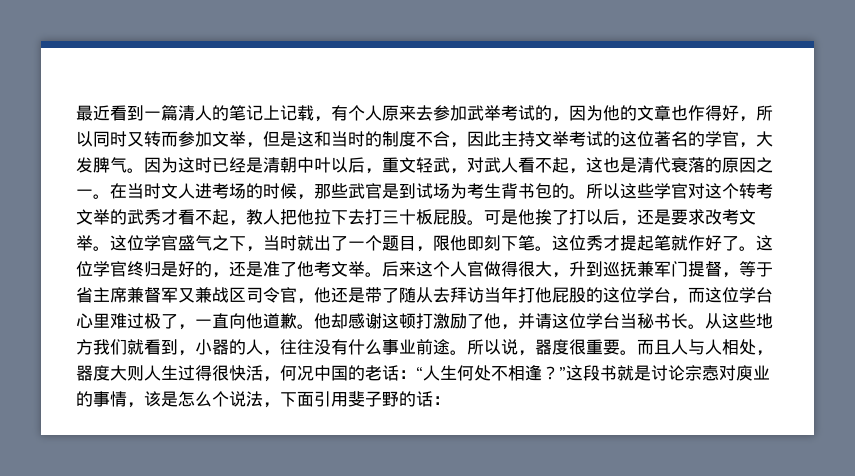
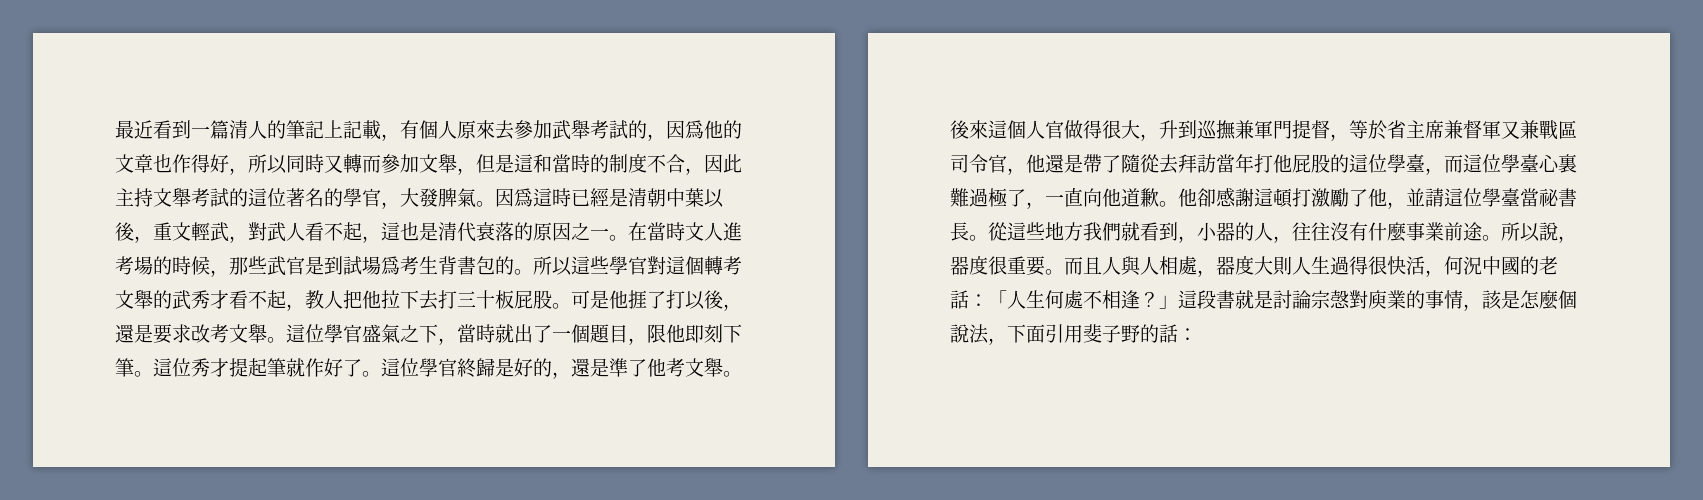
- 最近看到一篇清人的笔记上记载，有个人原来去参加武举考试的，因为他的文章也作得好，所以同时又转而参加文举，但是这和当时的制度不合，因此主持文举考试的这位著名的学官，大发脾气。因为这时已经是清朝中叶以后，重文轻武，对武人看不起，这也是清代衰落的原因之一。
+ 最近看到一篇清人的筆記上記載，有個人原來去參加武舉考試的，因爲他的文章也作得好，所以同時又轉而參加文舉，但是這和當時的制度不合，因此主持文舉考試的這位著名的學官，大發脾氣。因爲這時已經是清朝中葉以後，重文輕武，對武人看不起，這也是清代衰落的原因之一。
- 在当时文人进考场的时候，那些武官是到试场为考生背书包的。所以这些学官对这个转考文举的武秀才看不起，教人把他拉下去打三十板屁股。
+ 在當時文人進考場的時候，那些武官是到試場爲考生背書包的。所以這些學官對這個轉考文舉的武秀才看不起，教人把他拉下去打三十板屁股。
- 可是他挨了打以后，还是要求改考文举。这位学官盛气之下，当时就出了一个题目，限他即刻下笔。这位秀才提起笔就作好了。
+ 可是他捱了打以後，還是要求改考文舉。這位學官盛氣之下，當時就出了一個題目，限他即刻下筆。這位秀才提起筆就作好了。
- 这位学官终归是好的，还是准了他考文举。后来这个人官做得很大，升到巡抚兼军门提督，等于省主席兼督军又兼战区司令官，他还是带了随从去拜访当年打他屁股的这位学台，而这位学台心里难过极了，一直向他道歉。
+ 這位學官終歸是好的，還是準了他考文舉。後來這個人官做得很大，升到巡撫兼軍門提督，等於省主席兼督軍又兼戰區司令官，他還是帶了隨從去拜訪當年打他屁股的這位學臺，而這位學臺心裏難過極了，一直向他道歉。
- 他却感谢这顿打激励了他，并请这位学台当秘书长。从这些地方我们就看到，小器的人，往往没有什么事业前途。
+ 他卻感謝這頓打激勵了他，並請這位學臺當祕書長。從這些地方我們就看到，小器的人，往往沒有什麼事業前途。
- 所以说，器度很重要。
+ 所以說，器度很重要。
- 而且人与人相处，器度大则人生过得很快活，何况中国的老话：“人生何处不相逢？”这段书就是讨论宗悫对庾业的事情，该是怎么个说法，下面引用斐子野的话：
+ 而且人與人相處，器度大則人生過得很快活，何況中國的老話：「人生何處不相逢？」這段書就是討論宗愨對庾業的事情，該是怎麼個說法，下面引用斐子野的話：

